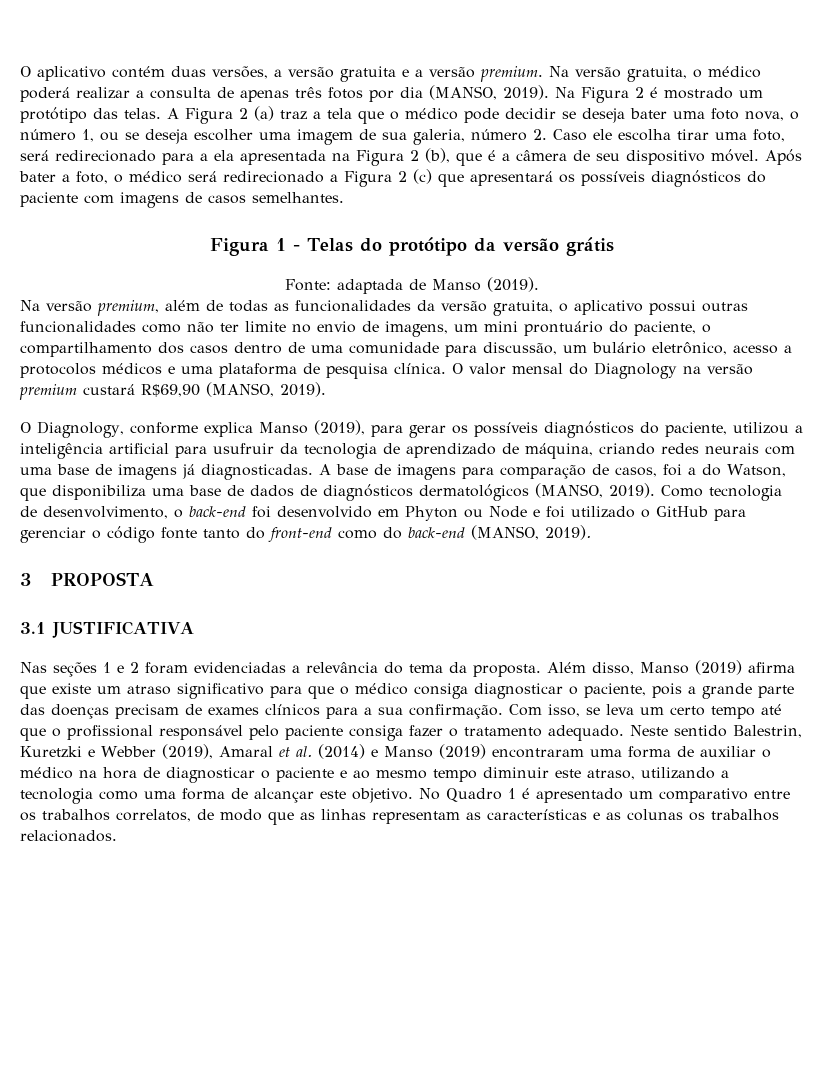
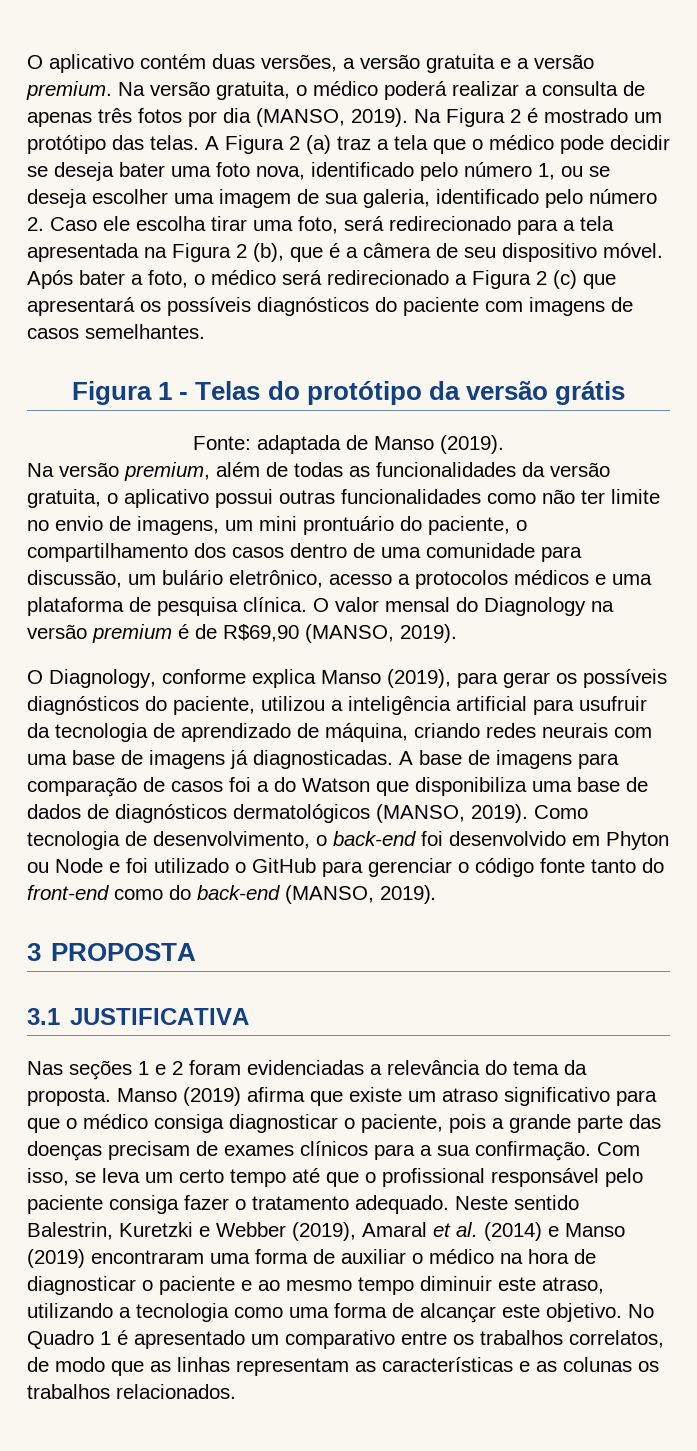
- A Figura 2 (a) traz a tela que o médico pode decidir se deseja bater uma foto nova, o número 1, ou se deseja escolher uma imagem de sua galeria, número 2. Caso ele escolha tirar uma foto, será redirecionado para a ela apresentada na Figura 2 (b), que é a câmera de seu dispositivo móvel.
+ A Figura 2 (a) traz a tela que o médico pode decidir se deseja bater uma foto nova, identificado pelo número 1, ou se deseja escolher uma imagem de sua galeria, identificado pelo número 2. Caso ele escolha tirar uma foto, será redirecionado para a tela apresentada na Figura 2 (b), que é a câmera de seu dispositivo móvel.
- O valor mensal do Diagnology na versão premium custará R$69,90 (MANSO, 2019).
+ O valor mensal do Diagnology na versão premium é de R$69,90 (MANSO, 2019).
- A base de imagens para comparação de casos, foi a do Watson, que disponibiliza uma base de dados de diagnósticos dermatológicos (MANSO, 2019).
+ A base de imagens para comparação de casos foi a do Watson que disponibiliza uma base de dados de diagnósticos dermatológicos (MANSO, 2019).
- Além disso, Manso (2019) afirma que existe um atraso significativo para que o médico consiga diagnosticar o paciente, pois a grande parte das doenças precisam de exames clínicos para a sua confirmação.
+ Manso (2019) afirma que existe um atraso significativo para que o médico consiga diagnosticar o paciente, pois a grande parte das doenças precisam de exames clínicos para a sua confirmação.

